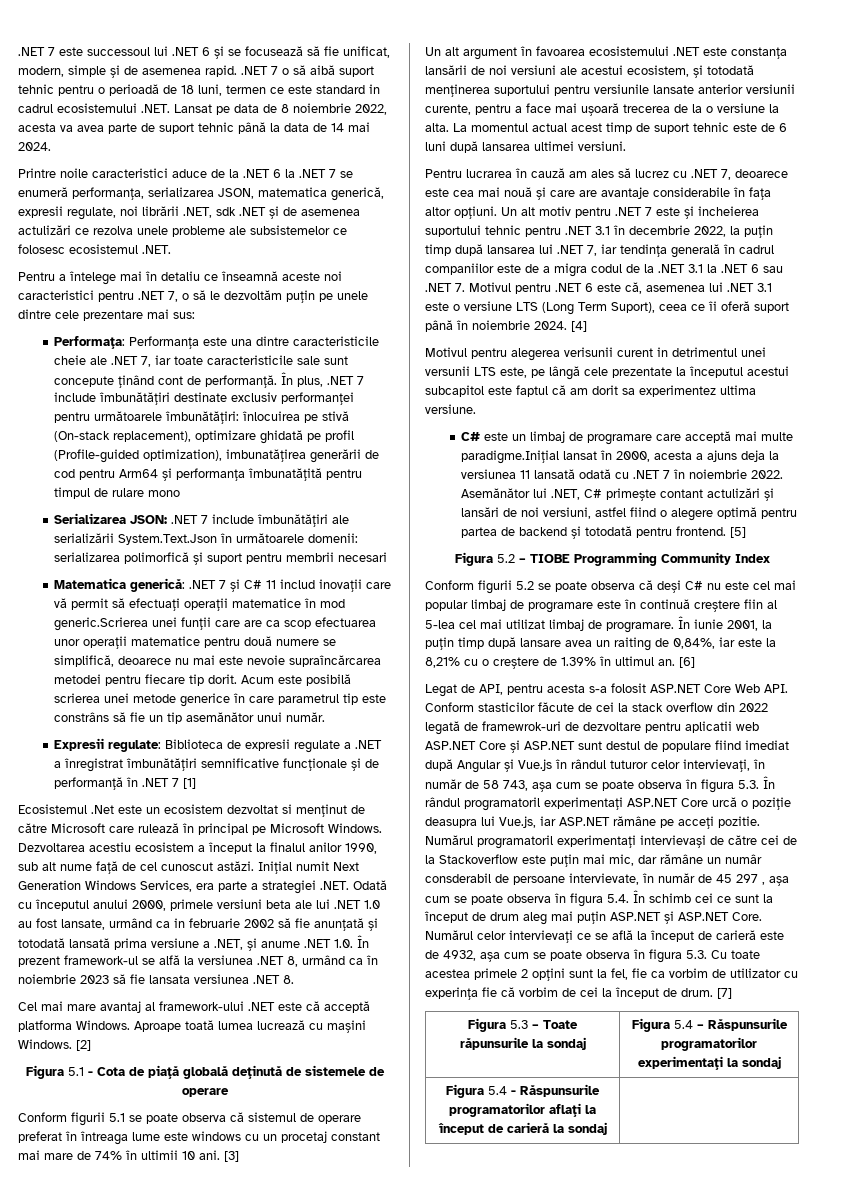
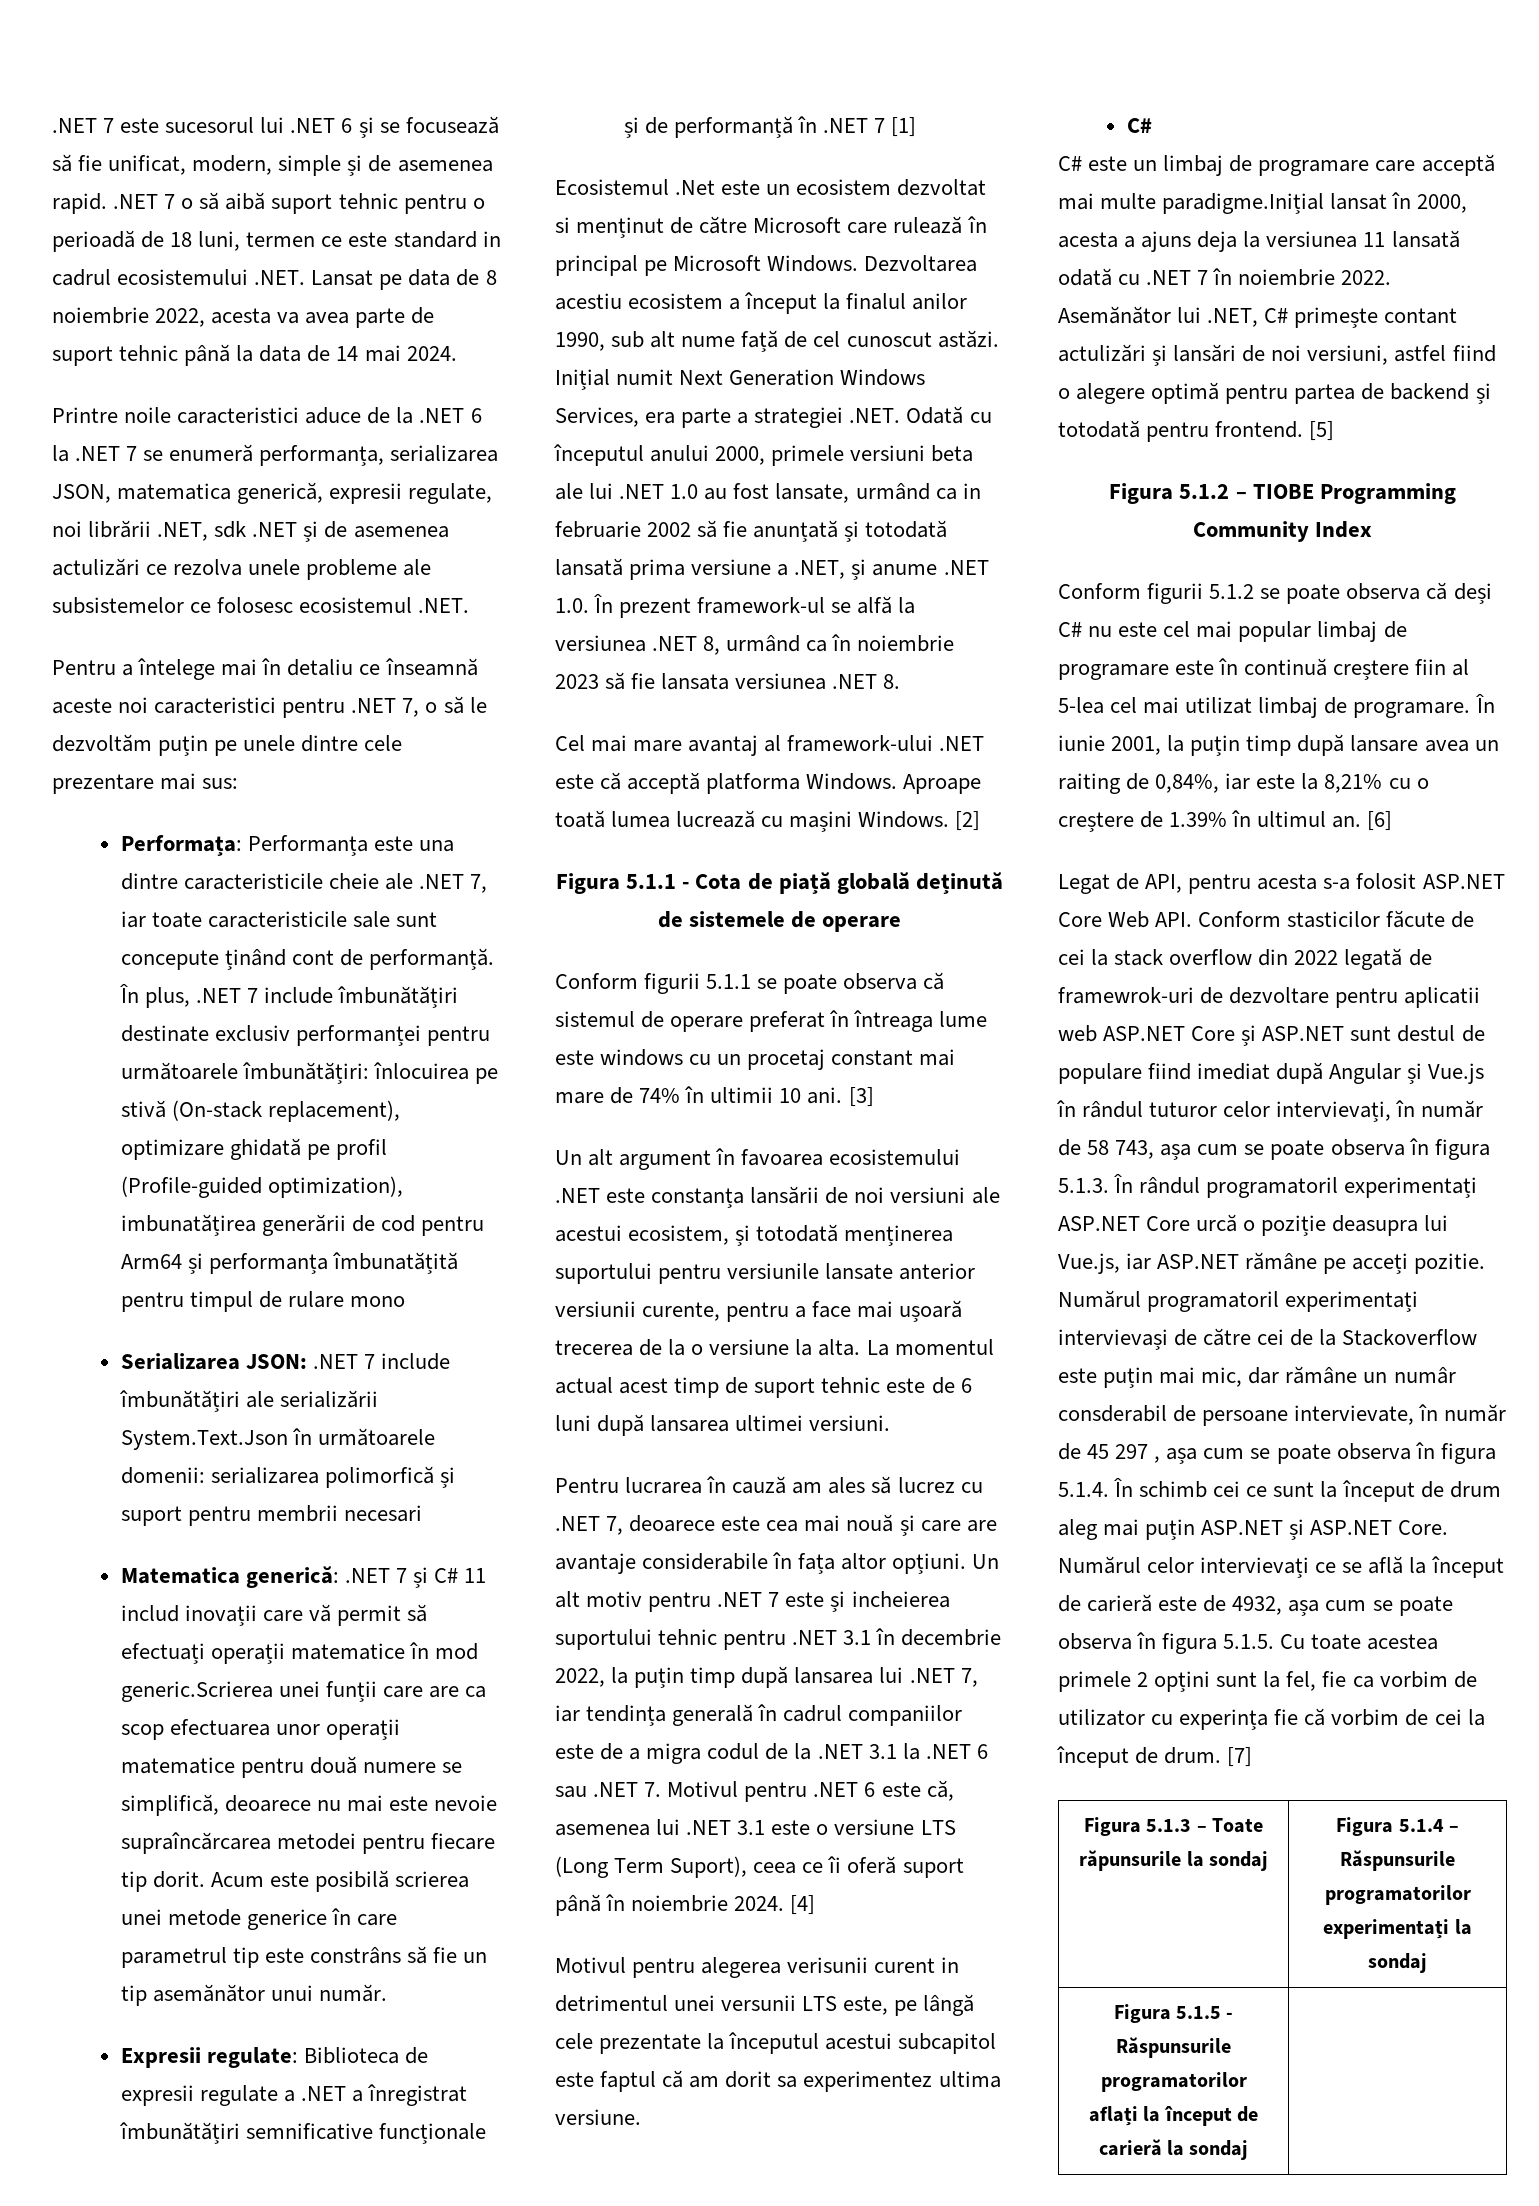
- .NET 7 este successoul lui .NET 6 și se focusează să fie unificat, modern, simple și de asemenea rapid. .NET 7 o să aibă suport tehnic pentru o perioadă de 18 luni, termen ce este standard in cadrul ecosistemului .NET. Lansat pe data de 8 noiembrie 2022, acesta va avea parte de suport tehnic până la data de 14 mai 2024.
+ .NET 7 este sucesorul lui .NET 6 și se focusează să fie unificat, modern, simple și de asemenea rapid. .NET 7 o să aibă suport tehnic pentru o perioadă de 18 luni, termen ce este standard in cadrul ecosistemului .NET. Lansat pe data de 8 noiembrie 2022, acesta va avea parte de suport tehnic până la data de 14 mai 2024.
- Figura 5.1 - Cota de piață globală deținută de sistemele de operare
+ Figura 5.1.1 - Cota de piață globală deținută de sistemele de operare
- Conform figurii 5.1 se poate observa că sistemul de operare preferat în întreaga lume este windows cu un procetaj constant mai mare de 74% în ultimii 10 ani.
+ Conform figurii 5.1.1 se poate observa că sistemul de operare preferat în întreaga lume este windows cu un procetaj constant mai mare de 74% în ultimii 10 ani.
  Motivul pentru alegerea verisunii curent in detrimentul unei versunii LTS este, pe lângă cele prezentate la începutul acestui subcapitol este faptul că am dorit sa experimentez ultima versiune.
+ C#
- Figura 5.2 – TIOBE Programming Community Index
+ Figura 5.1.2 – TIOBE Programming Community Index
- Conform figurii 5.2 se poate observa că deși C# nu este cel mai popular limbaj de programare este în continuă creștere fiin al 5-lea cel mai utilizat limbaj de programare.
+ Conform figurii 5.1.2 se poate observa că deși C# nu este cel mai popular limbaj de programare este în continuă creștere fiin al 5-lea cel mai utilizat limbaj de programare.
- Legat de API, pentru acesta s-a folosit ASP.NET Core Web API. Conform stasticilor făcute de cei la stack overflow din 2022 legată de framewrok-uri de dezvoltare pentru aplicatii web ASP.NET Core și ASP.NET sunt destul de populare fiind imediat după Angular și Vue.js în rândul tuturor celor intervievați, în număr de 58 743, așa cum se poate observa în figura 5.3. În rândul programatoril experimentați ASP.NET Core urcă o poziție deasupra lui Vue.js, iar ASP.NET rămâne pe acceți pozitie.
+ Legat de API, pentru acesta s-a folosit ASP.NET Core Web API. Conform stasticilor făcute de cei la stack overflow din 2022 legată de framewrok-uri de dezvoltare pentru aplicatii web ASP.NET Core și ASP.NET sunt destul de populare fiind imediat după Angular și Vue.js în rândul tuturor celor intervievați, în număr de 58 743, așa cum se poate observa în figura 5.1.3. În rândul programatoril experimentați ASP.NET Core urcă o poziție deasupra lui Vue.js, iar ASP.NET rămâne pe acceți pozitie.
- Numărul programatoril experimentați intervievași de către cei de la Stackoverflow este puțin mai mic, dar rămâne un numâr consderabil de persoane intervievate, în număr de 45 297 , așa cum se poate observa în figura 5.4. În schimb cei ce sunt la început de drum aleg mai puțin ASP.NET și ASP.NET Core.
+ Numărul programatoril experimentați intervievași de către cei de la Stackoverflow este puțin mai mic, dar rămâne un numâr consderabil de persoane intervievate, în număr de 45 297 , așa cum se poate observa în figura 5.1.4. În schimb cei ce sunt la început de drum aleg mai puțin ASP.NET și ASP.NET Core.
- Numărul celor intervievați ce se află la început de carieră este de 4932, așa cum se poate observa în figura 5.3. Cu toate acestea primele 2 opțini sunt la fel, fie ca vorbim de utilizator cu experința fie că vorbim de cei la început de drum.
+ Numărul celor intervievați ce se află la început de carieră este de 4932, așa cum se poate observa în figura 5.1.5. Cu toate acestea primele 2 opțini sunt la fel, fie ca vorbim de utilizator cu experința fie că vorbim de cei la început de drum.
- Figura 5.3 – Toate răpunsurile la sondaj | Figura 5.4 – Răspunsurile programatorilor experimentați la sondaj
+ Figura 5.1.3 – Toate răpunsurile la sondaj | Figura 5.1.4 – Răspunsurile programatorilor experimentați la sondaj
- Figura 5.4 - Răspunsurile programatorilor aflați la început de carieră la sondaj |
+ Figura 5.1.5 - Răspunsurile programatorilor aflați la început de carieră la sondaj |

